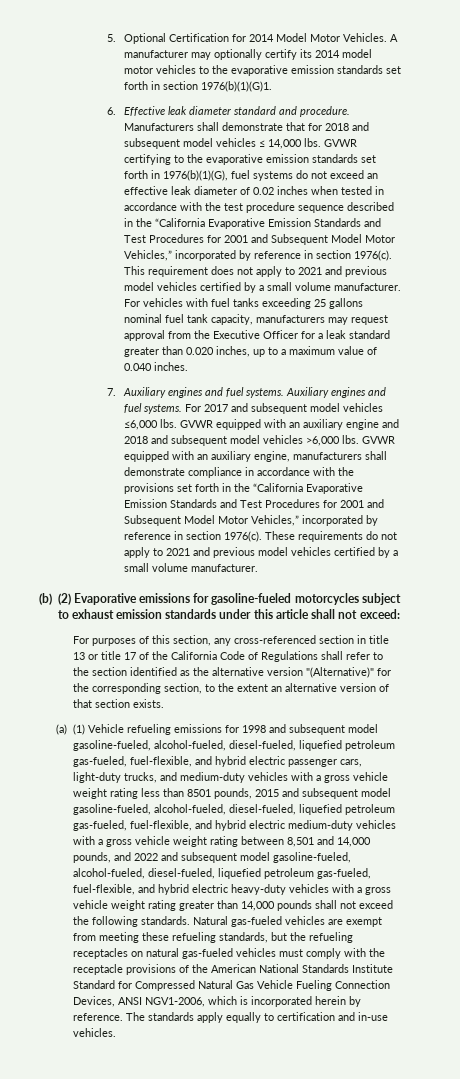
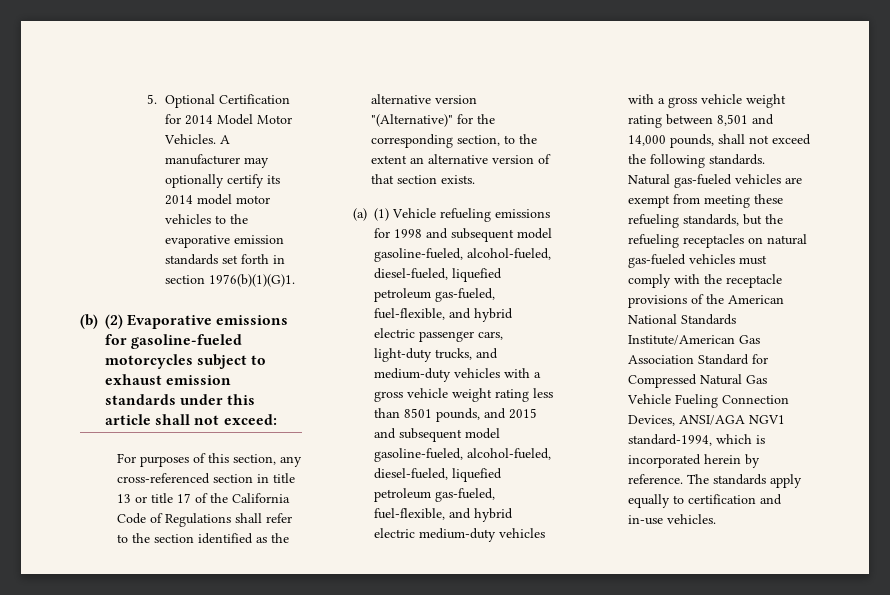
- 6. Effective leak diameter standard and procedure. Manufacturers shall demonstrate that for 2018 and subsequent model vehicles ≤ 14,000 lbs. GVWR certifying to the evaporative emission standards set forth in 1976(b)(1)(G), fuel systems do not exceed an effective leak diameter of 0.02 inches when tested in accordance with the test procedure sequence described in the “California Evaporative Emission Standards and Test Procedures for 2001 and Subsequent Model Motor Vehicles,” incorporated by reference in section 1976(c). This requirement does not apply to 2021 and previous model vehicles certified by a small volume manufacturer. For vehicles with fuel tanks exceeding 25 gallons nominal fuel tank capacity, manufacturers may request approval from the Executive Officer for a leak standard greater than 0.020 inches, up to a maximum value of 0.040 inches.
- 7. Auxiliary engines and fuel systems. Auxiliary engines and fuel systems. For 2017 and subsequent model vehicles ≤6,000 lbs. GVWR equipped with an auxiliary engine and 2018 and subsequent model vehicles >6,000 lbs. GVWR equipped with an auxiliary engine, manufacturers shall demonstrate compliance in accordance with the provisions set forth in the “California Evaporative Emission Standards and Test Procedures for 2001 and Subsequent Model Motor Vehicles,” incorporated by reference in section 1976(c). These requirements do not apply to 2021 and previous model vehicles certified by a small volume manufacturer.
- (a) (1) Vehicle refueling emissions for 1998 and subsequent model gasoline-fueled, alcohol-fueled, diesel-fueled, liquefied petroleum gas-fueled, fuel-flexible, and hybrid electric passenger cars, light-duty trucks, and medium-duty vehicles with a gross vehicle weight rating less than 8501 pounds, 2015 and subsequent model gasoline-fueled, alcohol-fueled, diesel-fueled, liquefied petroleum gas-fueled, fuel-flexible, and hybrid electric medium-duty vehicles with a gross vehicle weight rating between 8,501 and 14,000 pounds, and 2022 and subsequent model gasoline-fueled, alcohol-fueled, diesel-fueled, liquefied petroleum gas-fueled, fuel-flexible, and hybrid electric heavy-duty vehicles with a gross vehicle weight rating greater than 14,000 pounds shall not exceed the following standards.
+ (a) (1) Vehicle refueling emissions for 1998 and subsequent model gasoline-fueled, alcohol-fueled, diesel-fueled, liquefied petroleum gas-fueled, fuel-flexible, and hybrid electric passenger cars, light-duty trucks, and medium-duty vehicles with a gross vehicle weight rating less than 8501 pounds, and 2015 and subsequent model gasoline-fueled, alcohol-fueled, diesel-fueled, liquefied petroleum gas-fueled, fuel-flexible, and hybrid electric medium-duty vehicles with a gross vehicle weight rating between 8,501 and 14,000 pounds, shall not exceed the following standards.
- Natural gas-fueled vehicles are exempt from meeting these refueling standards, but the refueling receptacles on natural gas-fueled vehicles must comply with the receptacle provisions of the American National Standards Institute Standard for Compressed Natural Gas Vehicle Fueling Connection Devices, ANSI NGV1-2006, which is incorporated herein by reference.
+ Natural gas-fueled vehicles are exempt from meeting these refueling standards, but the refueling receptacles on natural gas-fueled vehicles must comply with the receptacle provisions of the American National Standards Institute/American Gas Association Standard for Compressed Natural Gas Vehicle Fueling Connection Devices, ANSI/AGA NGV1 standard-1994, which is incorporated herein by reference.

